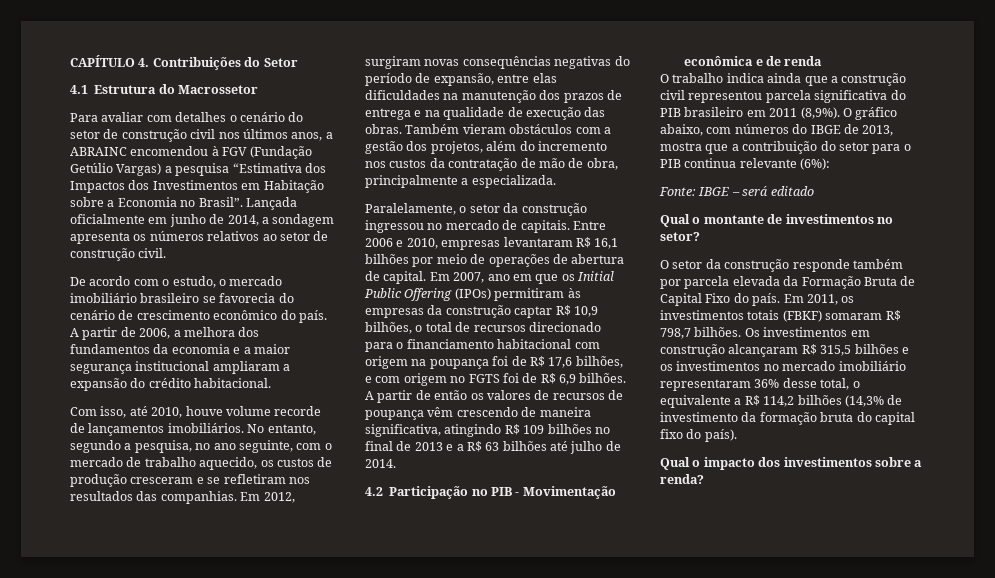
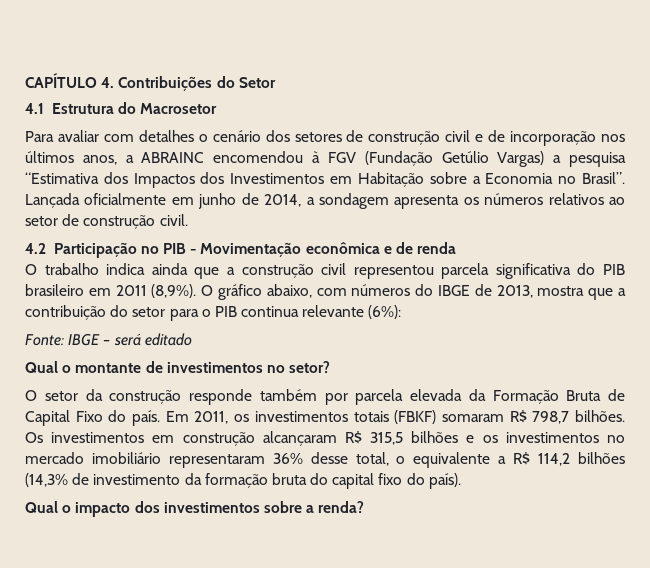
- 4.1 Estrutura do Macrossetor
+ 4.1 Estrutura do Macrosetor
- Para avaliar com detalhes o cenário do setor de construção civil nos últimos anos, a ABRAINC encomendou à FGV (Fundação Getúlio Vargas) a pesquisa “Estimativa dos Impactos dos Investimentos em Habitação sobre a Economia no Brasil”.
+ Para avaliar com detalhes o cenário dos setores de construção civil e de incorporação nos últimos anos, a ABRAINC encomendou à FGV (Fundação Getúlio Vargas) a pesquisa “Estimativa dos Impactos dos Investimentos em Habitação sobre a Economia no Brasil”.
- De acordo com o estudo, o mercado imobiliário brasileiro se favorecia do cenário de crescimento econômico do país. A partir de 2006, a melhora dos fundamentos da economia e a maior segurança institucional ampliaram a expansão do crédito habitacional.
- Com isso, até 2010, houve volume recorde de lançamentos imobiliários. No entanto, segundo a pesquisa, no ano seguinte, com o mercado de trabalho aquecido, os custos de produção cresceram e se refletiram nos resultados das companhias. Em 2012, surgiram novas consequências negativas do período de expansão, entre elas dificuldades na manutenção dos prazos de entrega e na qualidade de execução das obras. Também vieram obstáculos com a gestão dos projetos, além do incremento nos custos da contratação de mão de obra, principalmente a especializada.
- Paralelamente, o setor da construção ingressou no mercado de capitais. Entre 2006 e 2010, empresas levantaram R$ 16,1 bilhões por meio de operações de abertura de capital. Em 2007, ano em que os Initial Public Offering (IPOs) permitiram às empresas da construção captar R$ 10,9 bilhões, o total de recursos direcionado para o financiamento habitacional com origem na poupança foi de R$ 17,6 bilhões, e com origem no FGTS foi de R$ 6,9 bilhões. A partir de então os valores de recursos de poupança vêm crescendo de maneira significativa, atingindo R$ 109 bilhões no final de 2013 e a R$ 63 bilhões até julho de 2014.

